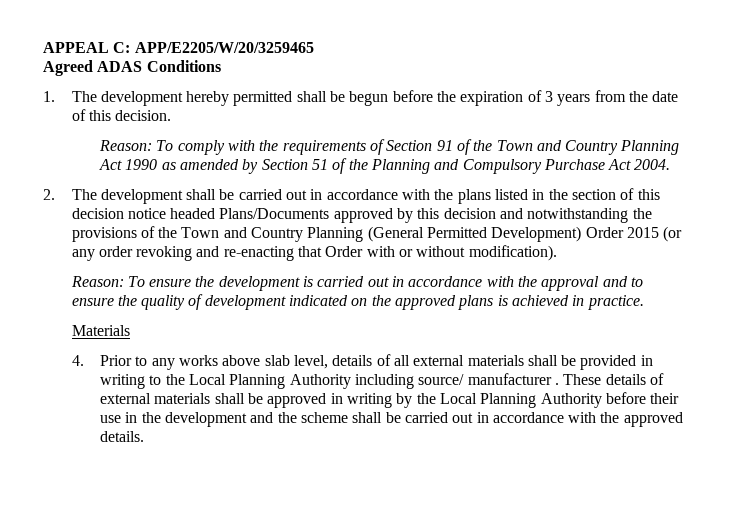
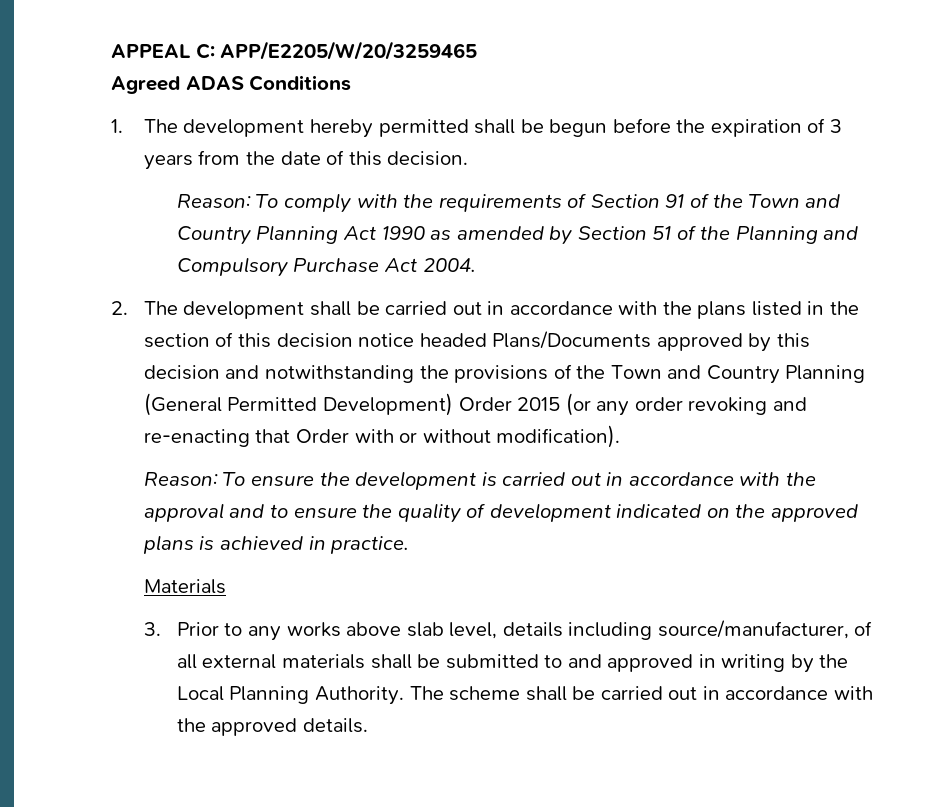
- 4. Prior to any works above slab level, details of all external materials shall be provided in writing to the Local Planning Authority including source/ manufacturer . These details of external materials shall be approved in writing by the Local Planning Authority before their use in the development and the scheme shall be carried out in accordance with the approved details.
+ 3. Prior to any works above slab level, details including source/manufacturer, of all external materials shall be submitted to and approved in writing by the Local Planning Authority. The scheme shall be carried out in accordance with the approved details.

